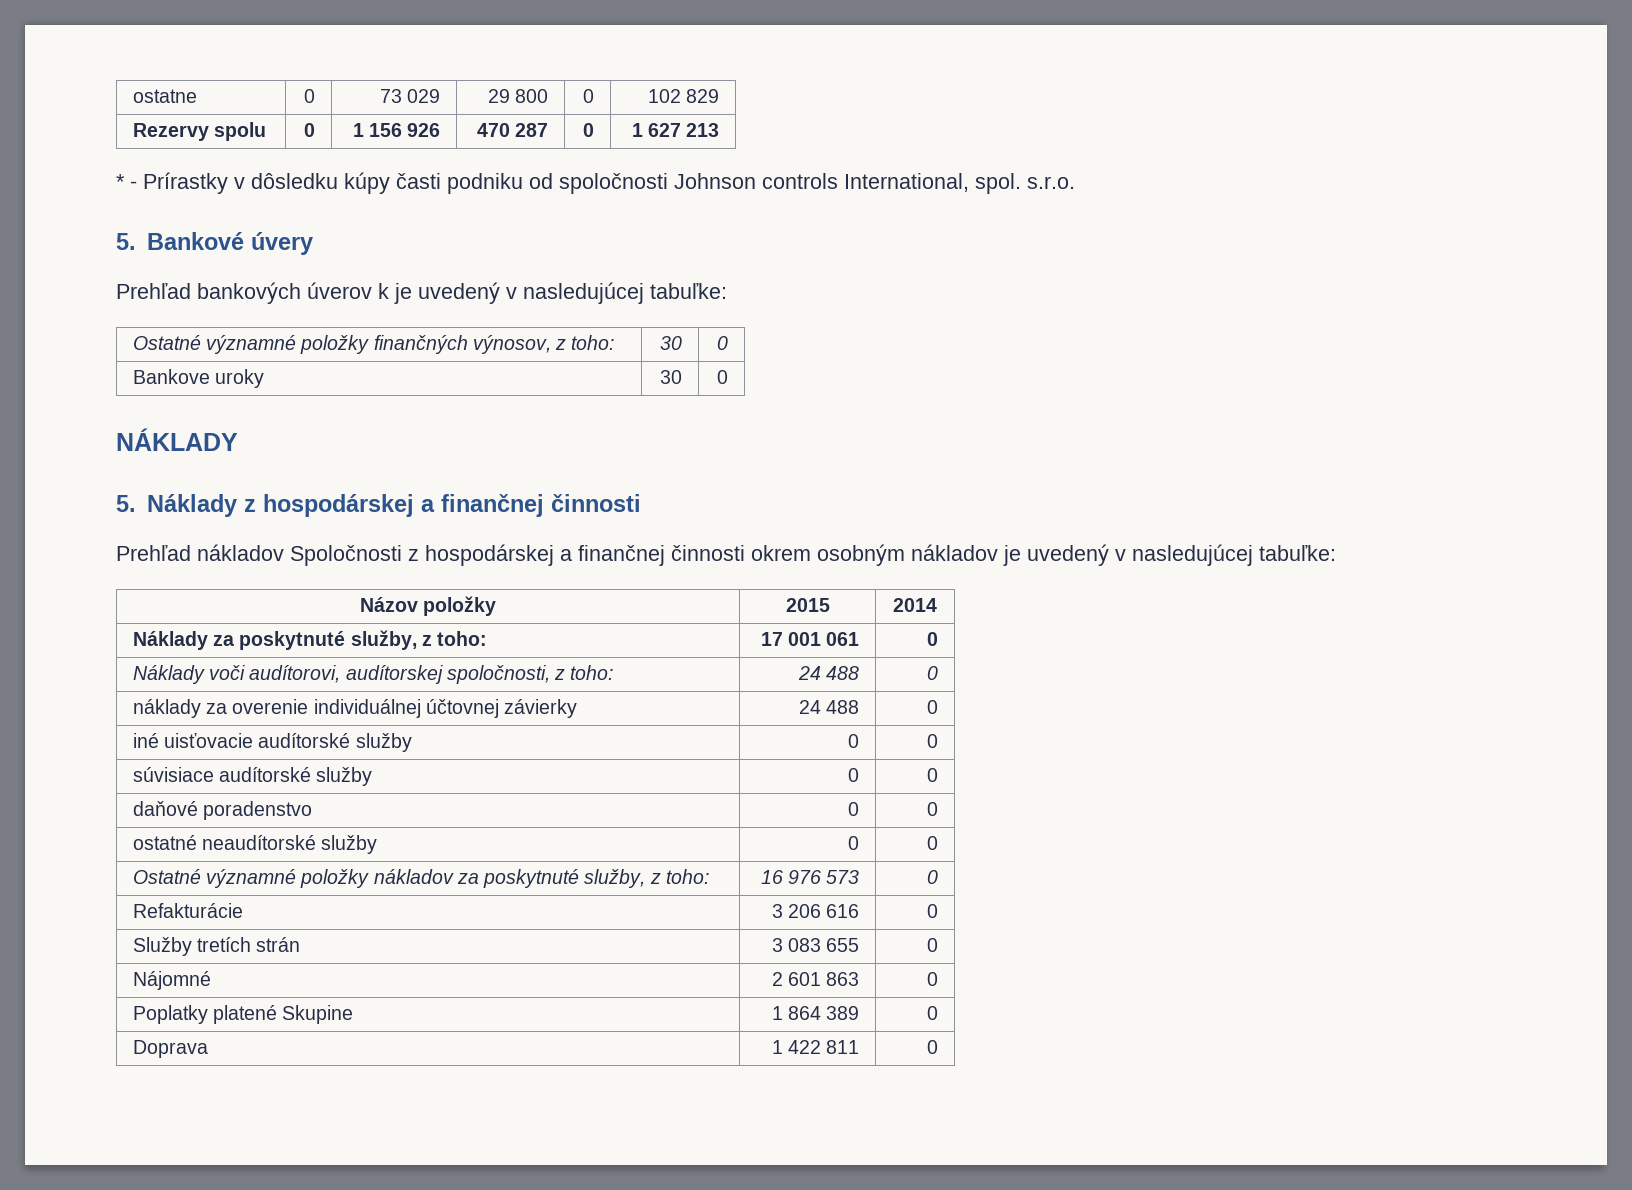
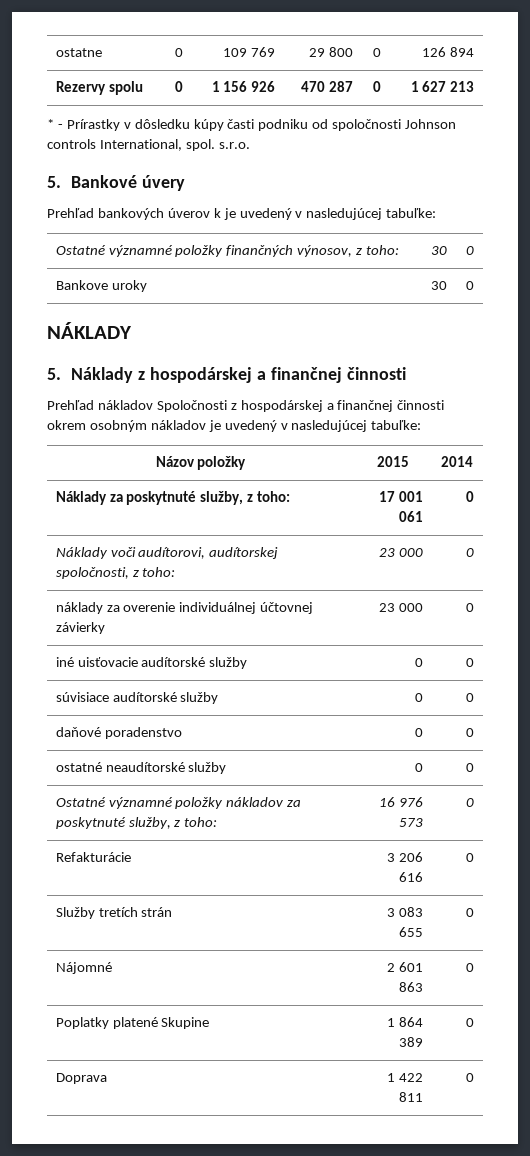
- ostatne | 0 | 73 029 | 29 800 | 0 | 102 829
+ ostatne | 0 | 109 769 | 29 800 | 0 | 126 894
- Náklady voči audítorovi, audítorskej spoločnosti, z toho: | 24 488 | 0
+ Náklady voči audítorovi, audítorskej spoločnosti, z toho: | 23 000 | 0
- náklady za overenie individuálnej účtovnej závierky | 24 488 | 0
+ náklady za overenie individuálnej účtovnej závierky | 23 000 | 0

